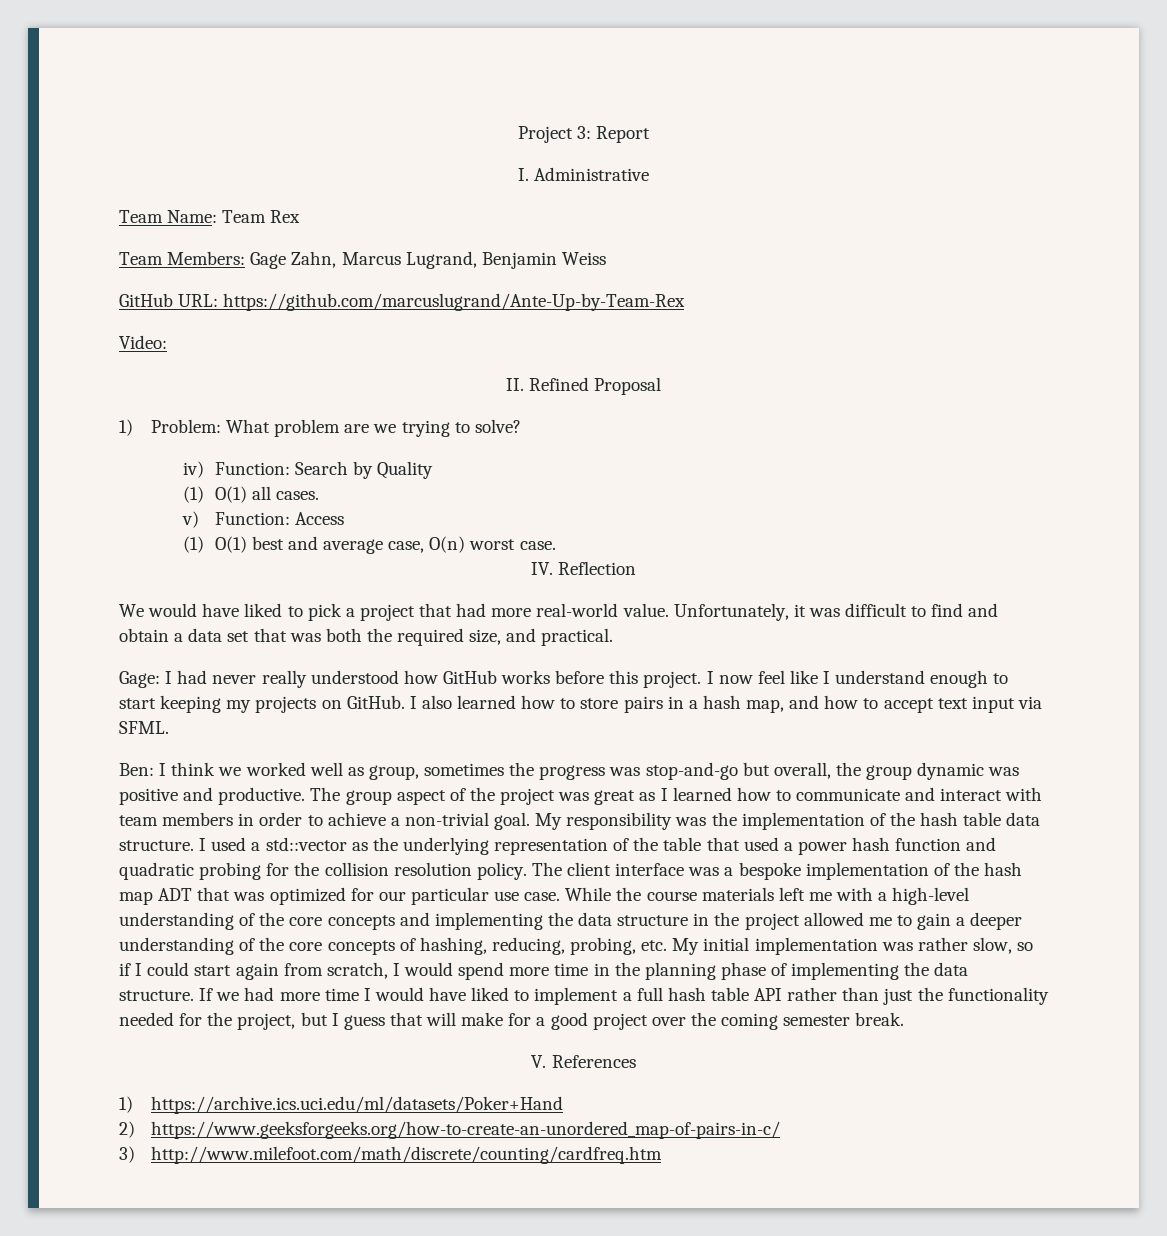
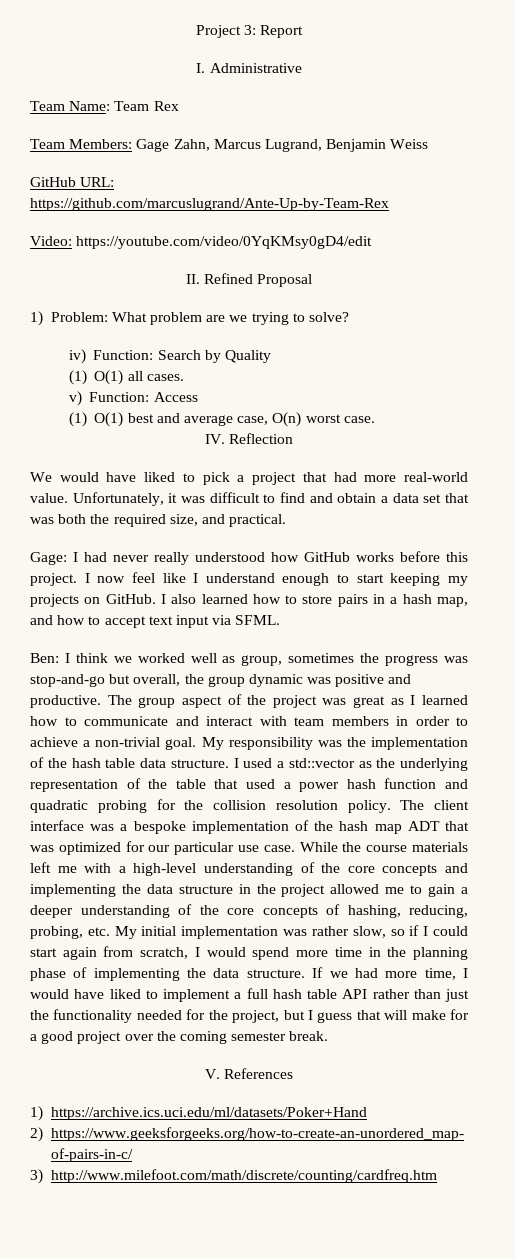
- Video:
+ Video: https://youtube.com/video/0YqKMsy0gD4/edit
- If we had more time I would have liked to implement a full hash table API rather than just the functionality needed for the project, but I guess that will make for a good project over the coming semester break.
+ If we had more time, I would have liked to implement a full hash table API rather than just the functionality needed for the project, but I guess that will make for a good project over the coming semester break.

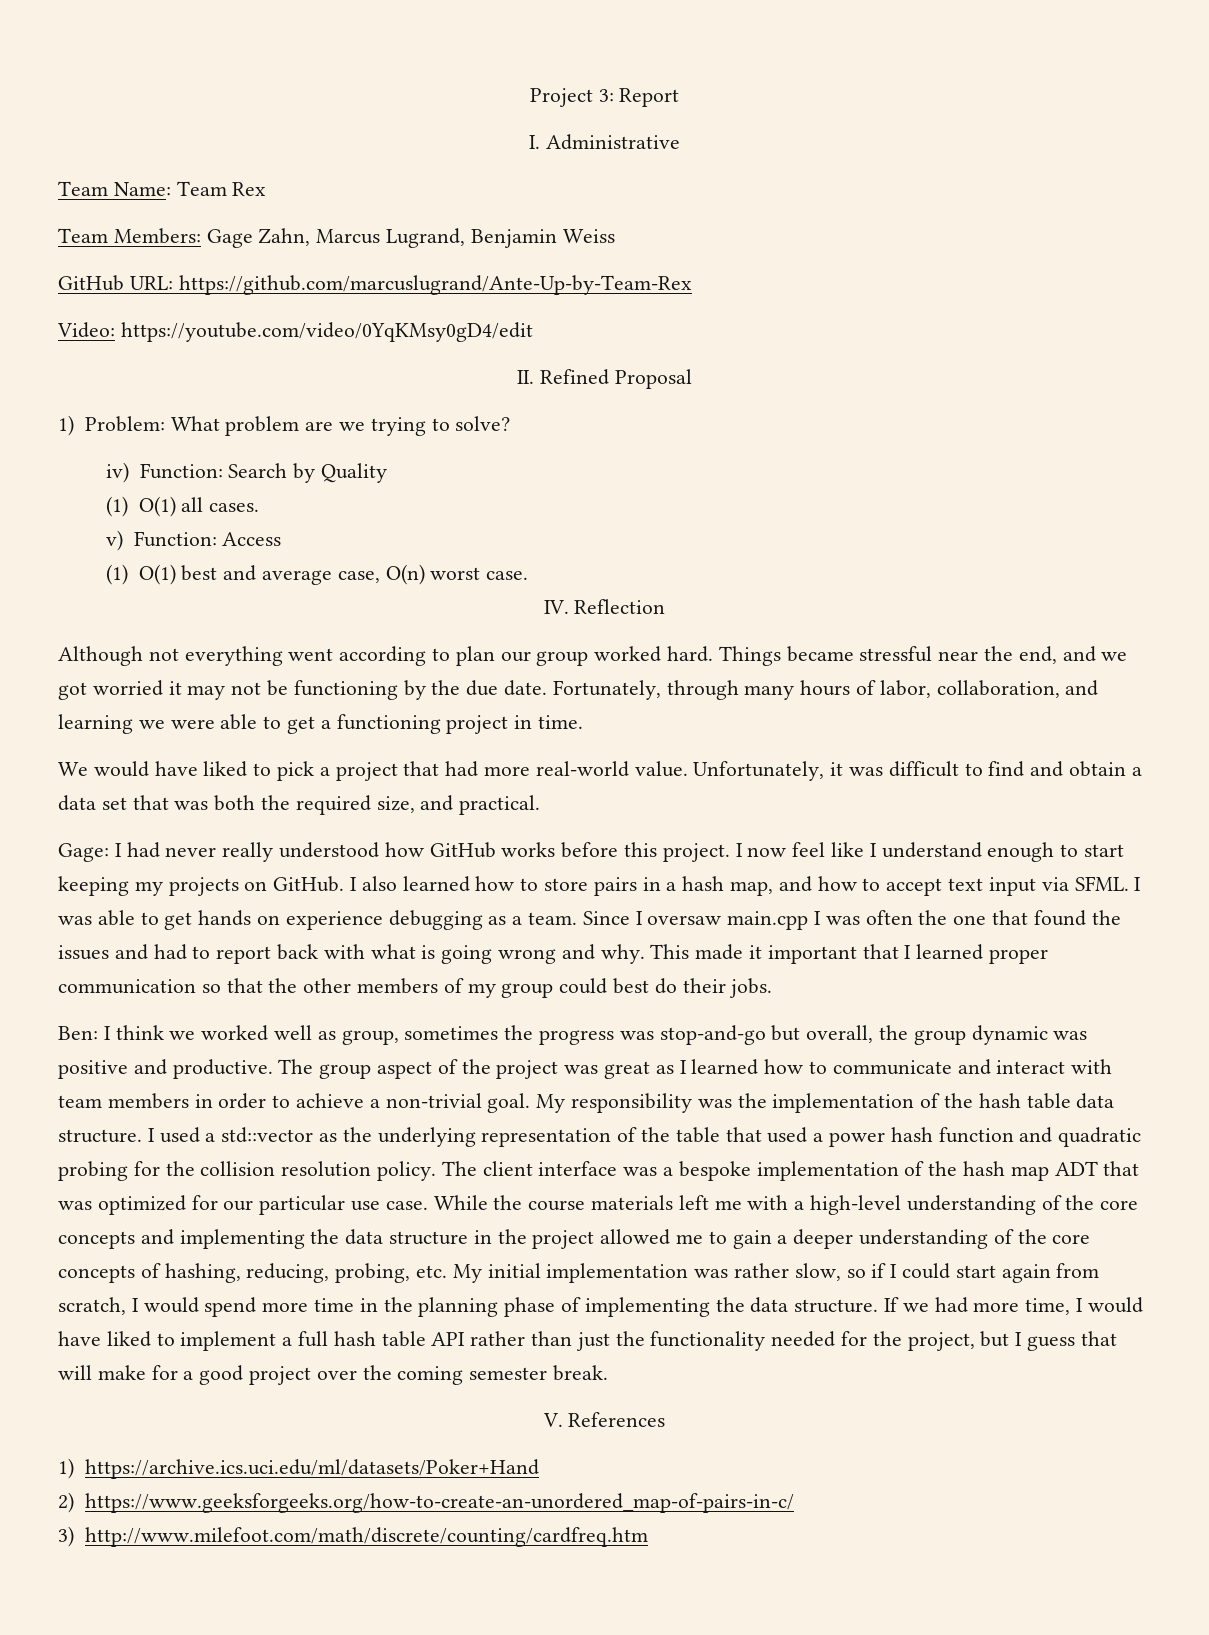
+ Although not everything went according to plan our group worked hard. Things became stressful near the end, and we got worried it may not be functioning by the due date. Fortunately, through many hours of labor, collaboration, and learning we were able to get a functioning project in time.
+ I was able to get hands on experience debugging as a team. Since I oversaw main.cpp I was often the one that found the issues and had to report back with what is going wrong and why. This made it important that I learned proper communication so that the other members of my group could best do their jobs.

